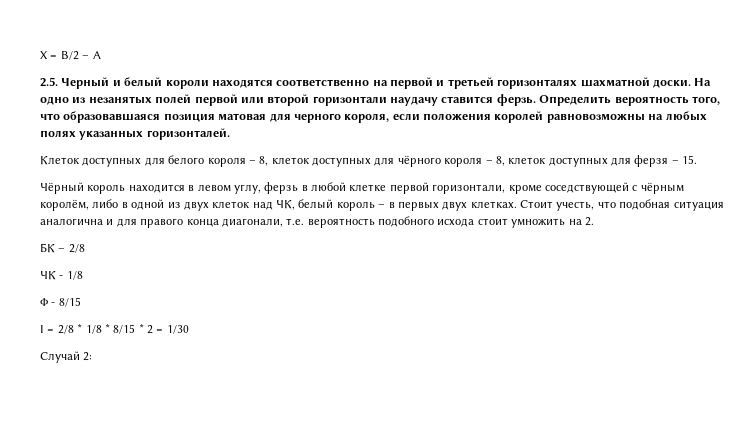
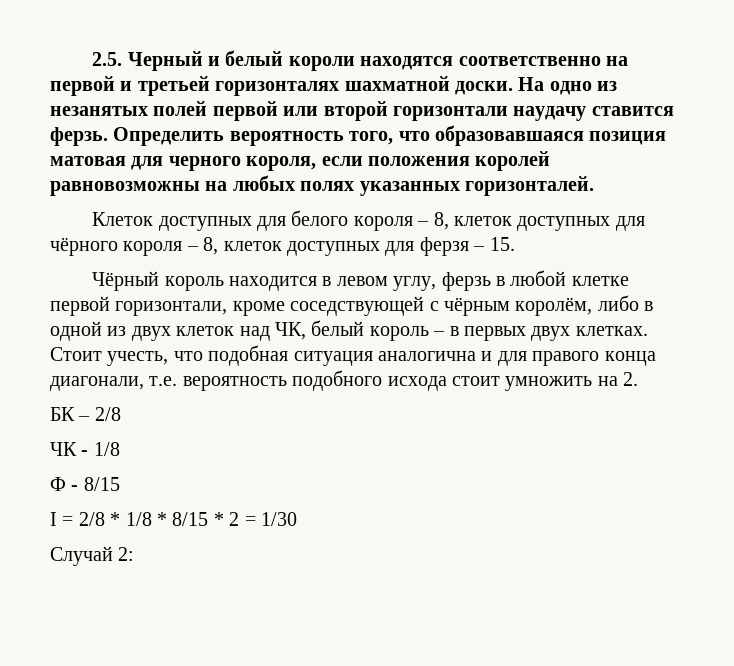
- X = B/2 – A

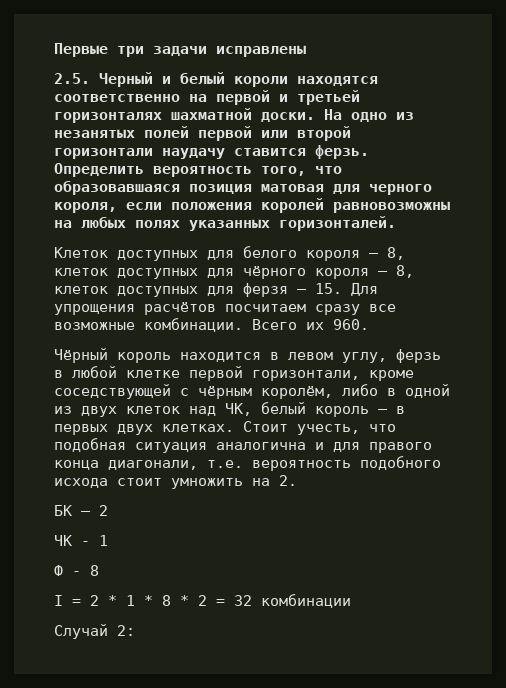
+ Первые три задачи исправлены
- Клеток доступных для белого короля – 8, клеток доступных для чёрного короля – 8, клеток доступных для ферзя – 15.
+ Клеток доступных для белого короля – 8, клеток доступных для чёрного короля – 8, клеток доступных для ферзя – 15. Для упрощения расчётов посчитаем сразу все возможные комбинации. Всего их 960.
- БК – 2/8
+ БК – 2
- ЧК - 1/8
+ ЧК - 1
- Ф - 8/15
+ Ф - 8
- I = 2/8 * 1/8 * 8/15 * 2 = 1/30
+ I = 2 * 1 * 8 * 2 = 32 комбинации

